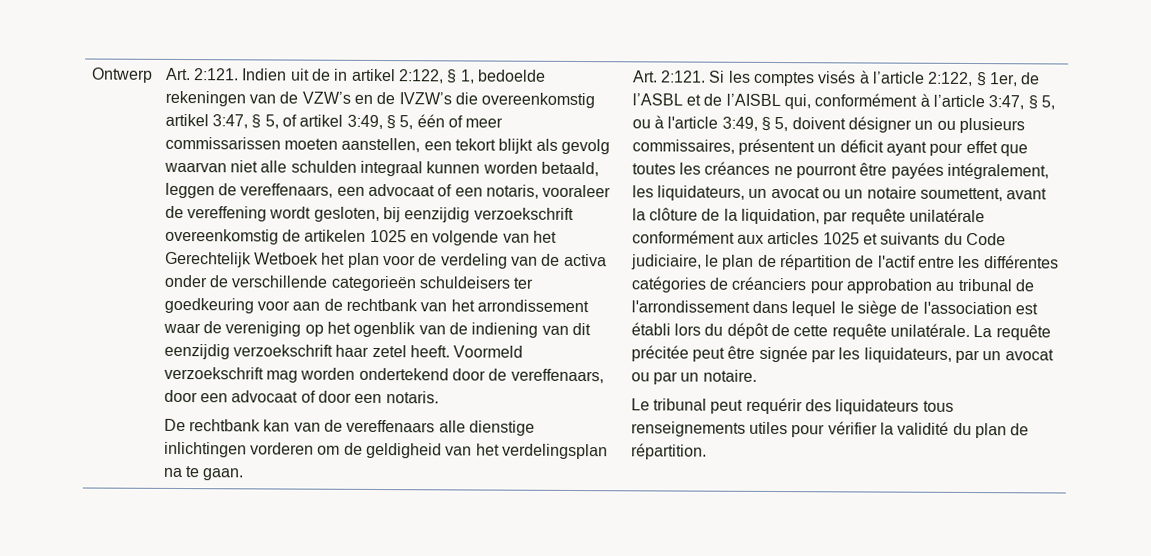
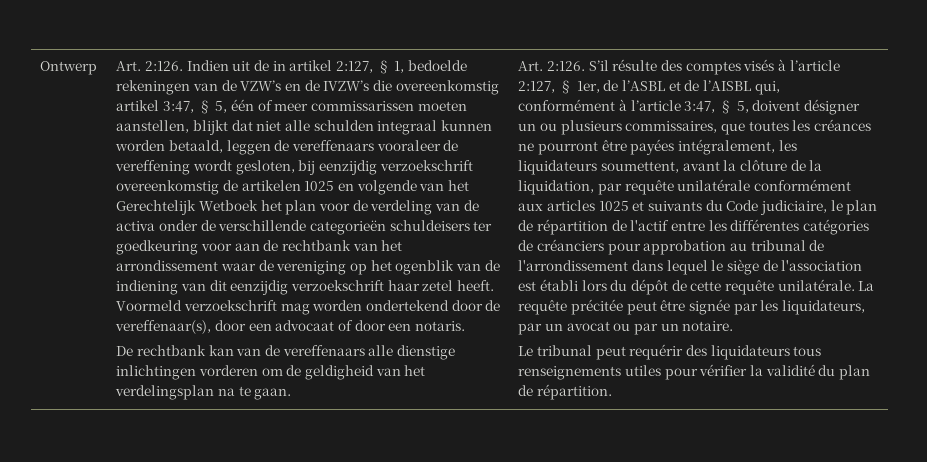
- Ontwerp | Art. 2:121.
+ Ontwerp | Art. 2:126.
- Indien uit de in artikel 2:122, § 1, bedoelde rekeningen van de VZW’s en de IVZW’s die overeenkomstig artikel 3:47, § 5, of artikel 3:49, § 5, één of meer commissarissen moeten aanstellen, een tekort blijkt als gevolg waarvan niet alle schulden integraal kunnen worden betaald, leggen de vereffenaars, een advocaat of een notaris, vooraleer de vereffening wordt gesloten, bij eenzijdig verzoekschrift overeenkomstig de artikelen 1025 en volgende van het Gerechtelijk Wetboek het plan voor de verdeling van de activa onder de verschillende categorieën schuldeisers ter goedkeuring voor aan de rechtbank van het arrondissement waar de vereniging op het ogenblik van de indiening van dit eenzijdig verzoekschrift haar zetel heeft.
+ Indien uit de in artikel 2:127, § 1, bedoelde rekeningen van de VZW’s en de IVZW’s die overeenkomstig artikel 3:47, § 5, één of meer commissarissen moeten aanstellen, blijkt dat niet alle schulden integraal kunnen worden betaald, leggen de vereffenaars vooraleer de vereffening wordt gesloten, bij eenzijdig verzoekschrift overeenkomstig de artikelen 1025 en volgende van het Gerechtelijk Wetboek het plan voor de verdeling van de activa onder de verschillende categorieën schuldeisers ter goedkeuring voor aan de rechtbank van het arrondissement waar de vereniging op het ogenblik van de indiening van dit eenzijdig verzoekschrift haar zetel heeft.
- Voormeld verzoekschrift mag worden ondertekend door de vereffenaars, door een advocaat of door een notaris.
+ Voormeld verzoekschrift mag worden ondertekend door de vereffenaar(s), door een advocaat of door een notaris.
- Art. 2:121. Si les comptes visés à l’article 2:122, § 1er, de l’ASBL et de l’AISBL qui, conformément à l’article 3:47, § 5, ou à l'article 3:49, § 5, doivent désigner un ou plusieurs commissaires, présentent un déficit ayant pour effet que toutes les créances ne pourront être payées intégralement, les liquidateurs, un avocat ou un notaire soumettent, avant la clôture de la liquidation, par requête unilatérale conformément aux articles 1025 et suivants du Code judiciaire, le plan de répartition de l'actif entre les différentes catégories de créanciers pour approbation au tribunal de l'arrondissement dans lequel le siège de l'association est établi lors du dépôt de cette requête unilatérale.
+ Art. 2:126. S’il résulte des comptes visés à l’article 2:127, § 1er, de l’ASBL et de l’AISBL qui, conformément à l’article 3:47, § 5, doivent désigner un ou plusieurs commissaires, que toutes les créances ne pourront être payées intégralement, les liquidateurs soumettent, avant la clôture de la liquidation, par requête unilatérale conformément aux articles 1025 et suivants du Code judiciaire, le plan de répartition de l'actif entre les différentes catégories de créanciers pour approbation au tribunal de l'arrondissement dans lequel le siège de l'association est établi lors du dépôt de cette requête unilatérale.

